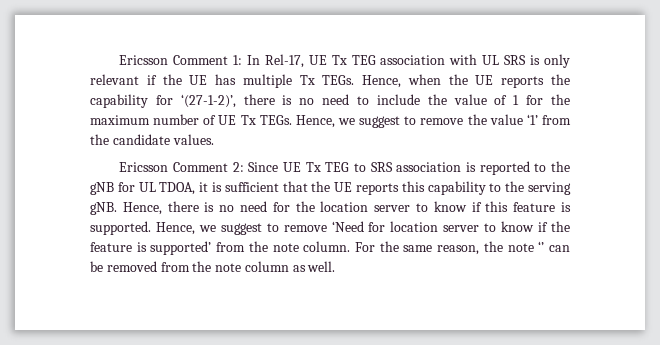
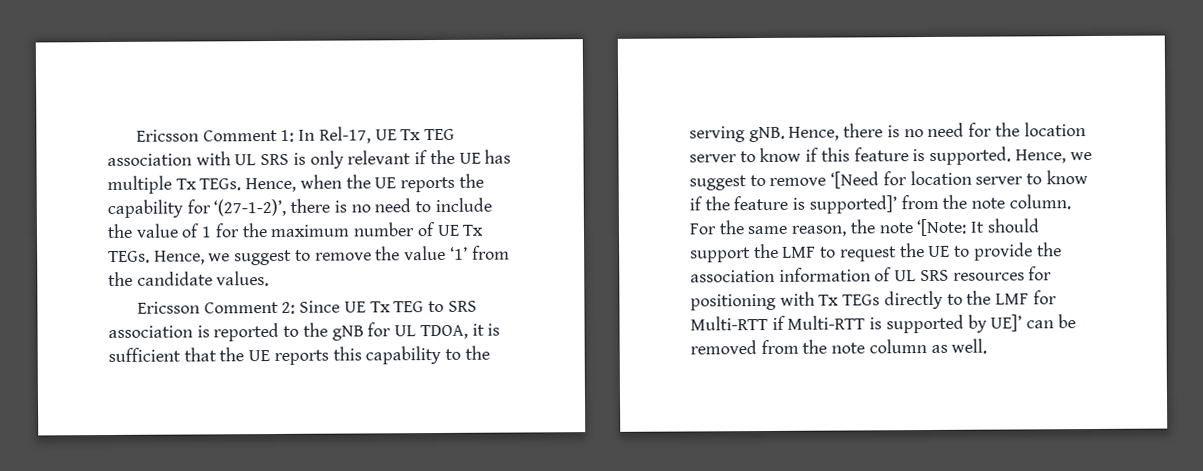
- Hence, we suggest to remove ‘Need for location server to know if the feature is supported’ from the note column.
+ Hence, we suggest to remove ‘[Need for location server to know if the feature is supported]’ from the note column.
- For the same reason, the note ‘’ can be removed from the note column as well.
+ For the same reason, the note ‘[Note: It should support the LMF to request the UE to provide the association information of UL SRS resources for positioning with Tx TEGs directly to the LMF for Multi-RTT if Multi-RTT is supported by UE]’ can be removed from the note column as well.

